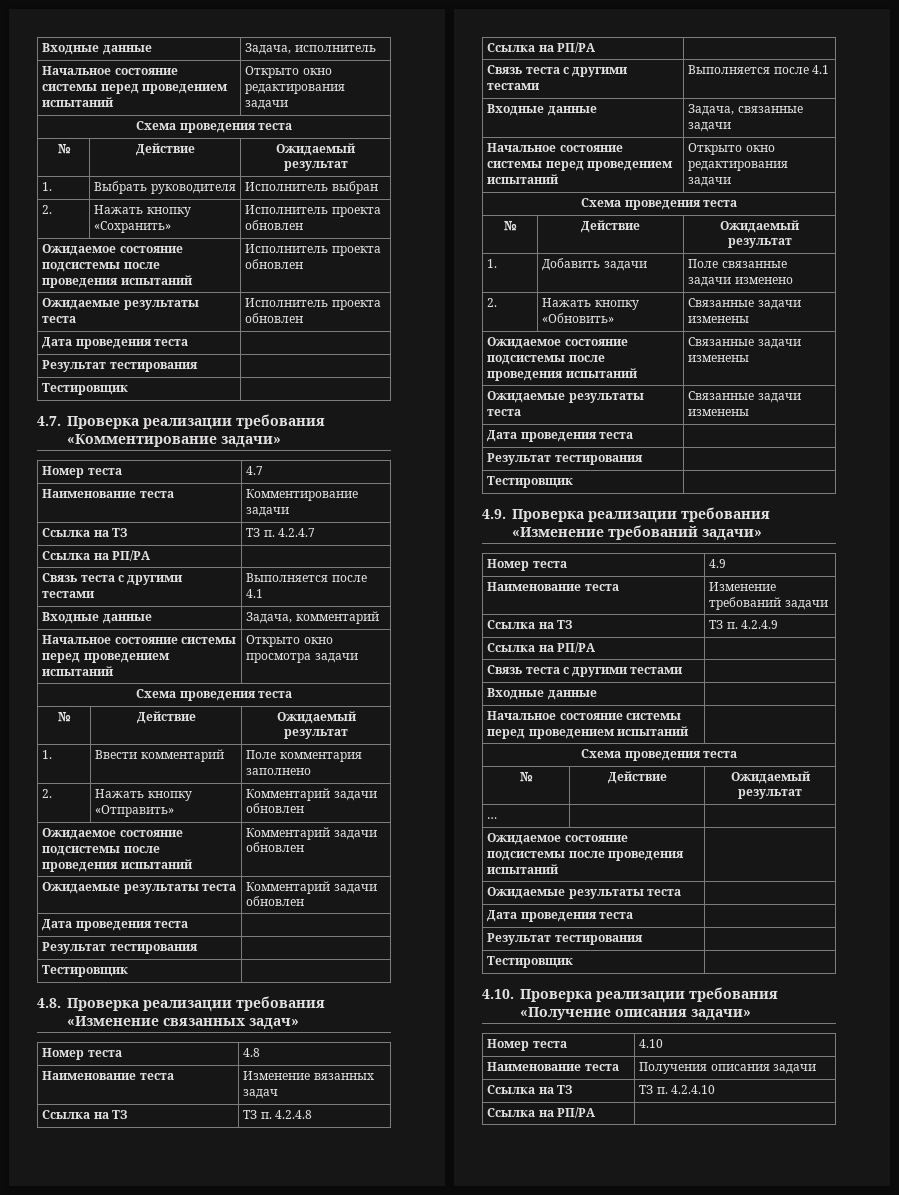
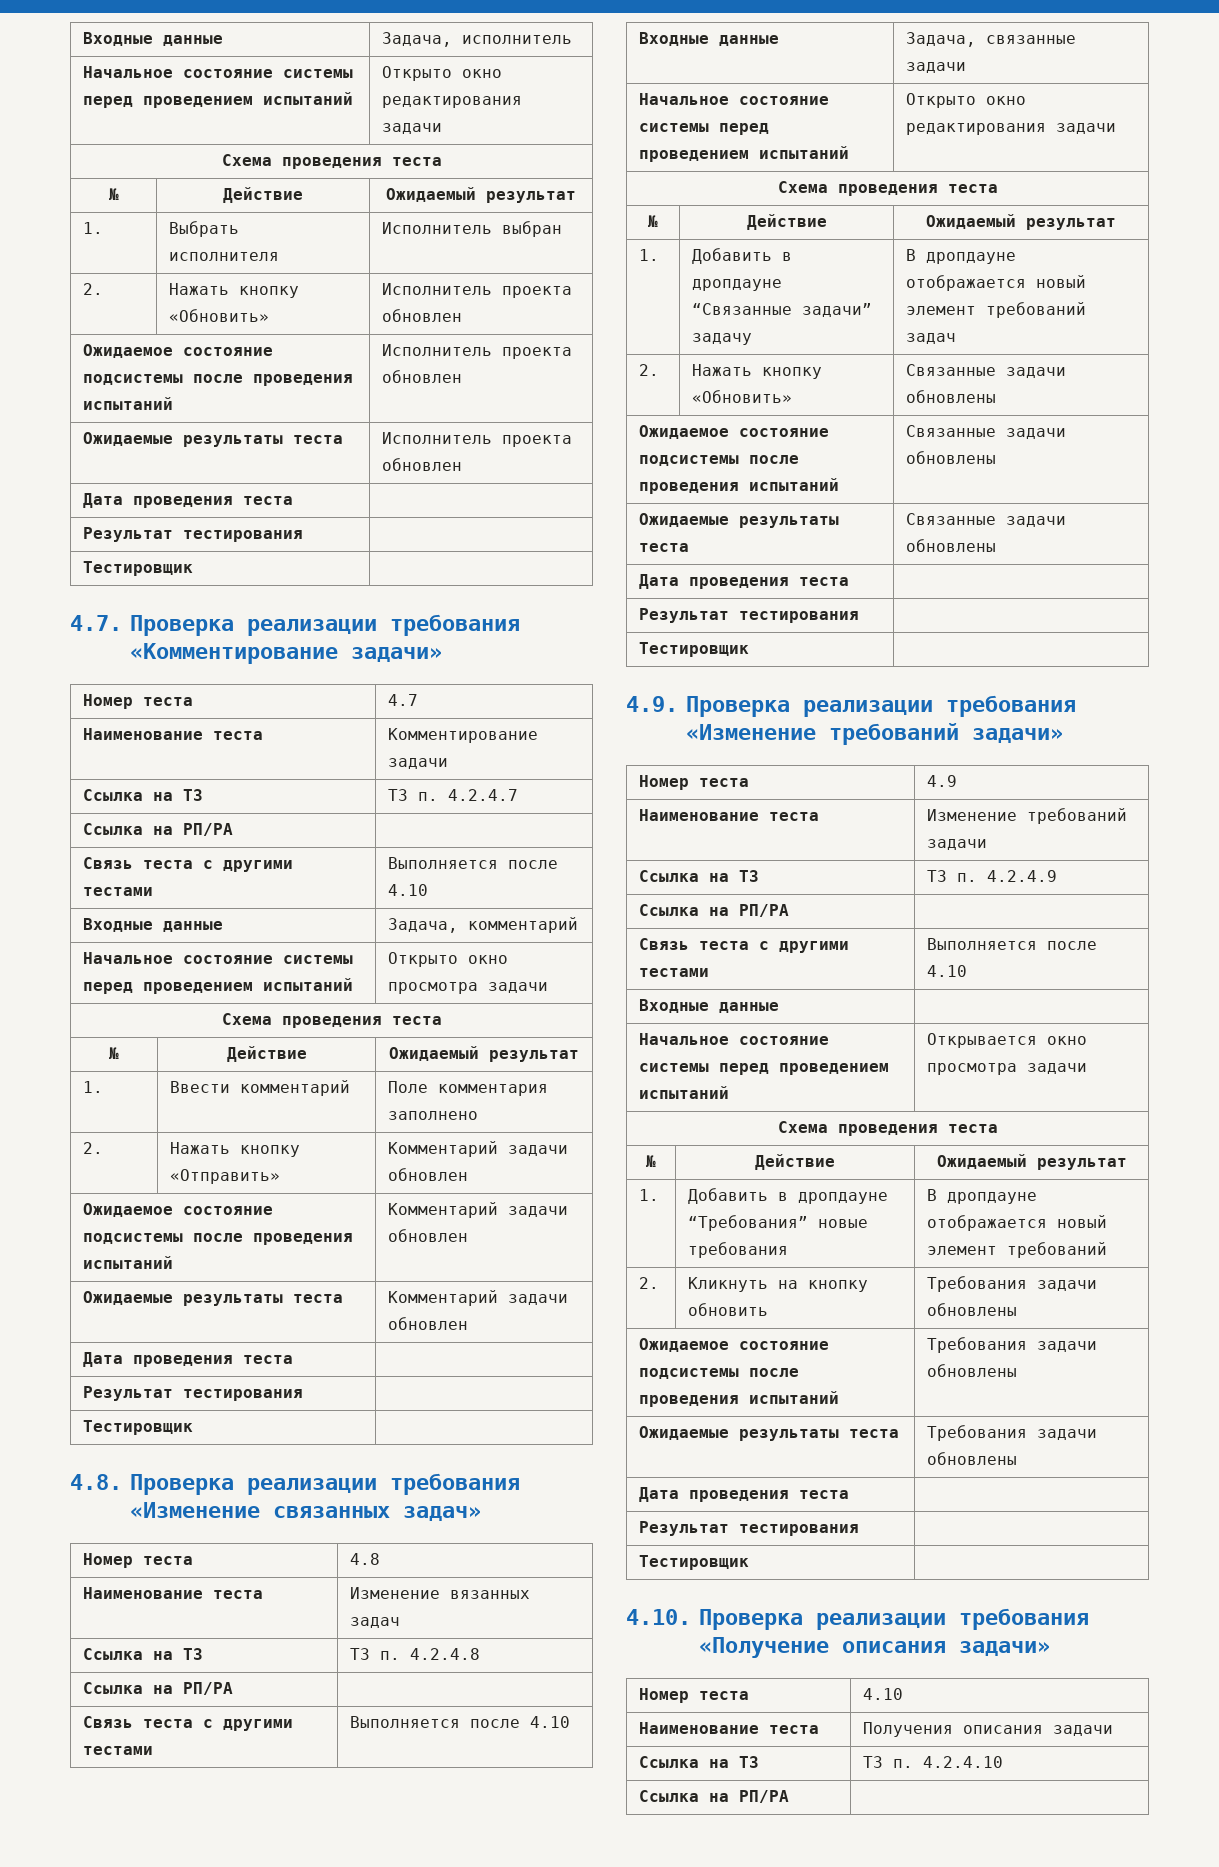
- 1. | Выбрать руководителя | Исполнитель выбран
+ 1. | Выбрать исполнителя | Исполнитель выбран
- 2. | Нажать кнопку «Сохранить» | Исполнитель проекта обновлен
+ 2. | Нажать кнопку «Обновить» | Исполнитель проекта обновлен
  Ссылка на ТЗ | ТЗ п. 4.2.4.7
  Ссылка на РП/РА |
- Связь теста с другими тестами | Выполняется после 4.1
+ Связь теста с другими тестами | Выполняется после 4.10
  Ссылка на ТЗ | ТЗ п. 4.2.4.8
  Ссылка на РП/РА |
- Связь теста с другими тестами | Выполняется после 4.1
+ Связь теста с другими тестами | Выполняется после 4.10
- 1. | Добавить задачи | Поле связанные задачи изменено
+ 1. | Добавить в дропдауне “Связанные задачи” задачу | В дропдауне отображается новый элемент требований задач
- 2. | Нажать кнопку «Обновить» | Связанные задачи изменены
+ 2. | Нажать кнопку «Обновить» | Связанные задачи обновлены
- Ожидаемое состояние подсистемы после проведения испытаний | Связанные задачи изменены
+ Ожидаемое состояние подсистемы после проведения испытаний | Связанные задачи обновлены
- Ожидаемые результаты теста | Связанные задачи изменены
+ Ожидаемые результаты теста | Связанные задачи обновлены
  Ссылка на ТЗ | ТЗ п. 4.2.4.9
  Ссылка на РП/РА |
- Связь теста с другими тестами |
+ Связь теста с другими тестами | Выполняется после 4.10
  Входные данные |
- Начальное состояние системы перед проведением испытаний |
+ Начальное состояние системы перед проведением испытаний | Открывается окно просмотра задачи
  Схема проведения теста
  № | Действие | Ожидаемый результат
- … | |
- Ожидаемое состояние подсистемы после проведения испытаний |
- Ожидаемые результаты теста |
+ 1. | Добавить в дропдауне “Требования” новые требования | В дропдауне отображается новый элемент требований
+ 2. | Кликнуть на кнопку обновить | Требования задачи обновлены
+ Ожидаемое состояние подсистемы после проведения испытаний | Требования задачи обновлены
+ Ожидаемые результаты теста | Требования задачи обновлены

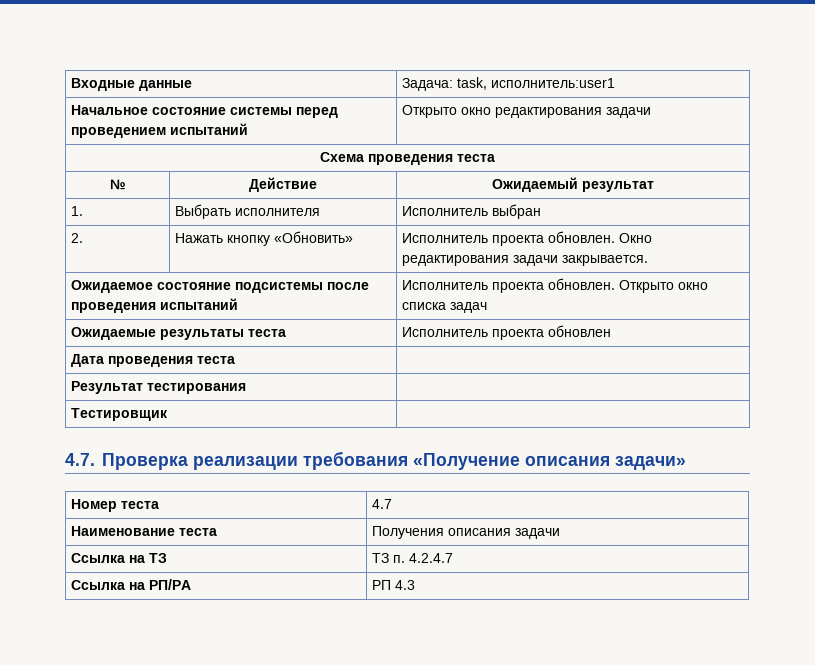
- Входные данные | Задача, исполнитель
+ Входные данные | Задача: task, исполнитель:user1
- 2. | Нажать кнопку «Обновить» | Исполнитель проекта обновлен
+ 2. | Нажать кнопку «Обновить» | Исполнитель проекта обновлен. Окно редактирования задачи закрывается.
- Ожидаемое состояние подсистемы после проведения испытаний | Исполнитель проекта обновлен
+ Ожидаемое состояние подсистемы после проведения испытаний | Исполнитель проекта обновлен. Открыто окно списка задач
- 4.7. Проверка реализации требования «Комментирование задачи»
+ 4.7. Проверка реализации требования «Получение описания задачи»
- Наименование теста | Комментирование задачи
+ Наименование теста | Получения описания задачи
  Ссылка на ТЗ | ТЗ п. 4.2.4.7
- Ссылка на РП/РА |
- Связь теста с другими тестами | Выполняется после 4.10
- Входные данные | Задача, комментарий
- Начальное состояние системы перед проведением испытаний | Открыто окно просмотра задачи
- Схема проведения теста
- № | Действие | Ожидаемый результат
- 1. | Ввести комментарий | Поле комментария заполнено
- 2. | Нажать кнопку «Отправить» | Комментарий задачи обновлен
- Ожидаемое состояние подсистемы после проведения испытаний | Комментарий задачи обновлен
- Ожидаемые результаты теста | Комментарий задачи обновлен
- Дата проведения теста |
- Результат тестирования |
- Тестировщик |
- 4.8. Проверка реализации требования «Изменение связанных задач»
- Номер теста | 4.8
- Наименование теста | Изменение вязанных задач
- Ссылка на ТЗ | ТЗ п. 4.2.4.8
- Ссылка на РП/РА |
- Связь теста с другими тестами | Выполняется после 4.10
- Входные данные | Задача, связанные задачи
- Начальное состояние системы перед проведением испытаний | Открыто окно редактирования задачи
- Схема проведения теста
- № | Действие | Ожидаемый результат
- 1. | Добавить в дропдауне “Связанные задачи” задачу | В дропдауне отображается новый элемент требований задач
- 2. | Нажать кнопку «Обновить» | Связанные задачи обновлены
- Ожидаемое состояние подсистемы после проведения испытаний | Связанные задачи обновлены
- Ожидаемые результаты теста | Связанные задачи обновлены
- Дата проведения теста |
- Результат тестирования |
- Тестировщик |
- 4.9. Проверка реализации требования «Изменение требований задачи»
- Номер теста | 4.9
- Наименование теста | Изменение требований задачи
- Ссылка на ТЗ | ТЗ п. 4.2.4.9
- Ссылка на РП/РА |
- Связь теста с другими тестами | Выполняется после 4.10
- Входные данные |
- Начальное состояние системы перед проведением испытаний | Открывается окно просмотра задачи
- Схема проведения теста
- № | Действие | Ожидаемый результат
- 1. | Добавить в дропдауне “Требования” новые требования | В дропдауне отображается новый элемент требований
- 2. | Кликнуть на кнопку обновить | Требования задачи обновлены
- Ожидаемое состояние подсистемы после проведения испытаний | Требования задачи обновлены
- Ожидаемые результаты теста | Требования задачи обновлены
- Дата проведения теста |
- Результат тестирования |
- Тестировщик |
- 4.10. Проверка реализации требования «Получение описания задачи»
- Номер теста | 4.10
- Наименование теста | Получения описания задачи
- Ссылка на ТЗ | ТЗ п. 4.2.4.10
- Ссылка на РП/РА |
+ Ссылка на РП/РА | РП 4.3

